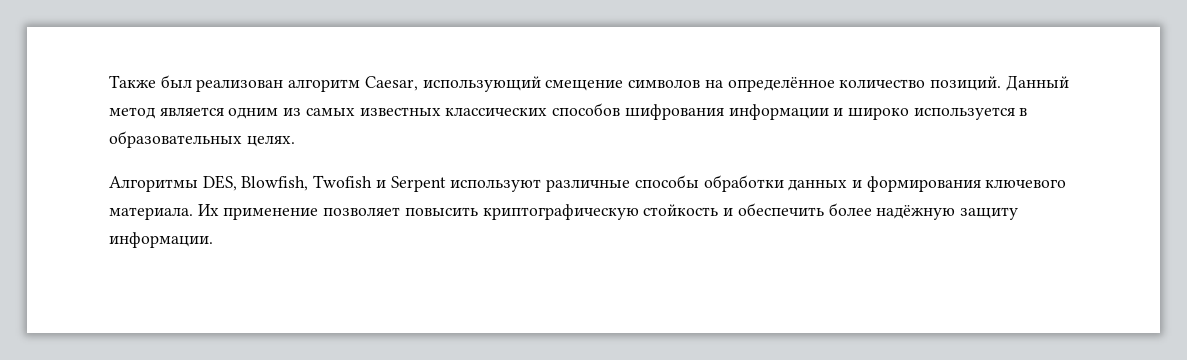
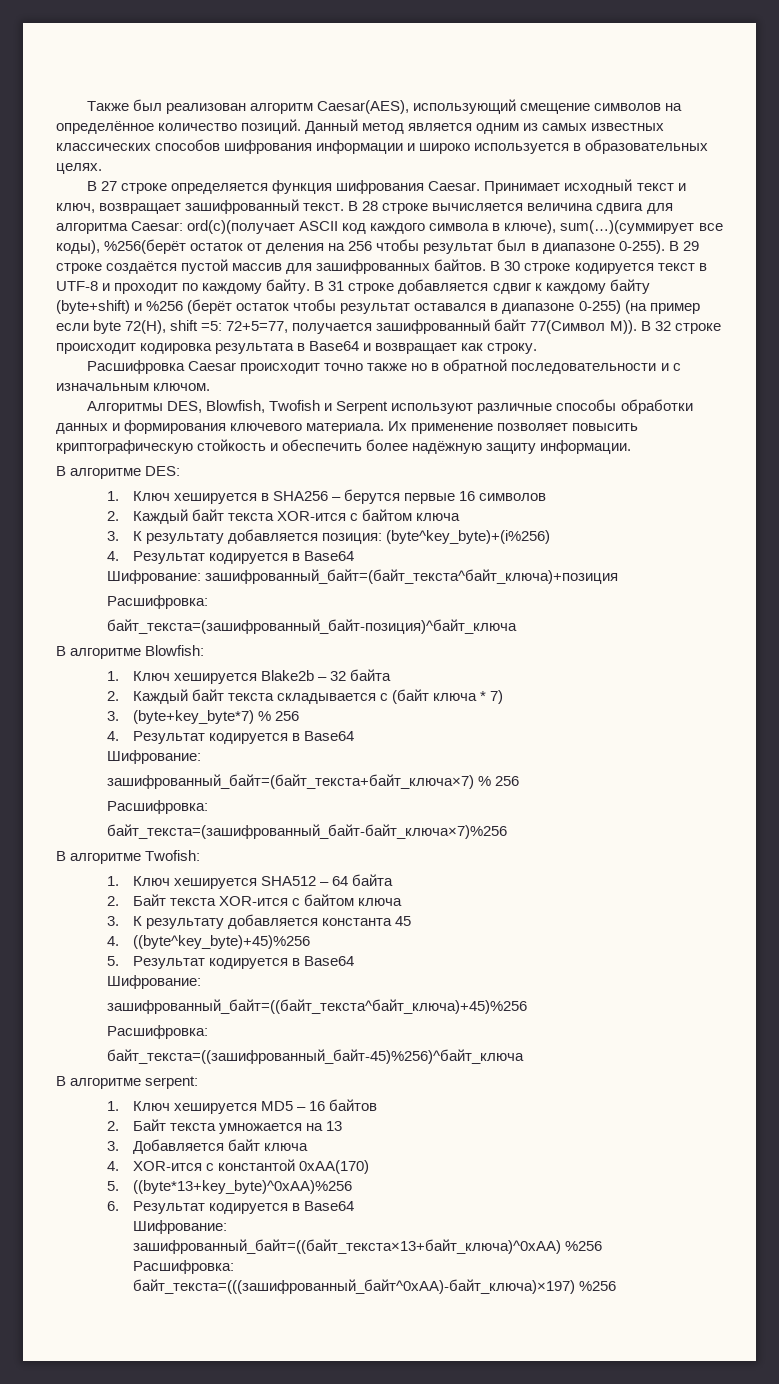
- Также был реализован алгоритм Caesar, использующий смещение символов на определённое количество позиций.
+ Также был реализован алгоритм Caesar(AES), использующий смещение символов на определённое количество позиций.
+ В 27 строке определяется функция шифрования Caesar. Принимает исходный текст и ключ, возвращает зашифрованный текст. В 28 строке вычисляется величина сдвига для алгоритма Caesar: ord(c)(получает ASCII код каждого символа в ключе), sum(…)(суммирует все коды), %256(берёт остаток от деления на 256 чтобы результат был в диапазоне 0-255). В 29 строке создаётся пустой массив для зашифрованных байтов. В 30 строке кодируется текст в UTF-8 и проходит по каждому байту. В 31 строке добавляется сдвиг к каждому байту (byte+shift) и %256 (берёт остаток чтобы результат оставался в диапазоне 0-255) (на пример если byte 72(H), shift =5: 72+5=77, получается зашифрованный байт 77(Символ M)). В 32 строке происходит кодировка результата в Base64 и возвращает как строку.
+ Расшифровка Caesar происходит точно также но в обратной последовательности и с изначальным ключом.
+ В алгоритме DES:
+ 1. Ключ хешируется в SHA256 – берутся первые 16 символов
+ 2. Каждый байт текста XOR-ится с байтом ключа
+ 3. К результату добавляется позиция: (byte^key_byte)+(i%256)
+ 4. Результат кодируется в Base64
+ Шифрование: зашифрованный_байт=(байт_текста^байт_ключа)+позиция
+ Расшифровка:
+ байт_текста=(зашифрованный_байт-позиция)^байт_ключа
+ В алгоритме Blowfish:
+ 1. Ключ хешируется Blake2b – 32 байта
+ 2. Каждый байт текста складывается с (байт ключа * 7)
+ 3. (byte+key_byte*7) % 256
+ 4. Результат кодируется в Base64
+ Шифрование:
+ зашифрованный_байт=(байт_текста+байт_ключа×7) % 256
+ Расшифровка:
+ байт_текста=(зашифрованный_байт-байт_ключа×7)%256
+ В алгоритме Twofish:
+ 1. Ключ хешируется SHA512 – 64 байта
+ 2. Байт текста XOR-ится с байтом ключа
+ 3. К результату добавляется константа 45
+ 4. ((byte^key_byte)+45)%256
+ 5. Результат кодируется в Base64
+ Шифрование:
+ зашифрованный_байт=((байт_текста^байт_ключа)+45)%256
+ Расшифровка:
+ байт_текста=((зашифрованный_байт-45)%256)^байт_ключа
+ В алгоритме serpent:
+ 1. Ключ хешируется MD5 – 16 байтов
+ 2. Байт текста умножается на 13
+ 3. Добавляется байт ключа
+ 4. XOR-ится с константой 0xAA(170)
+ 5. ((byte*13+key_byte)^0xAA)%256
+ 6. Результат кодируется в Base64
+ Шифрование:
+ зашифрованный_байт=((байт_текста×13+байт_ключа)^0xAA) %256
+ Расшифровка:
+ байт_текста=(((зашифрованный_байт^0xAA)-байт_ключа)×197) %256

